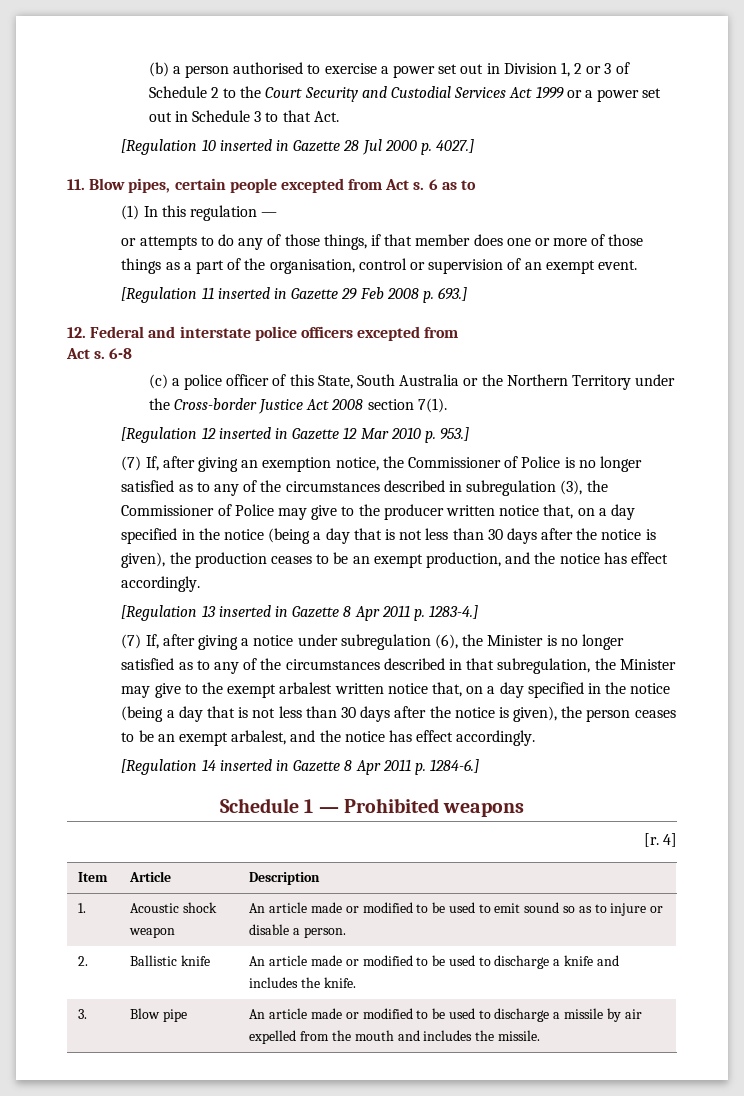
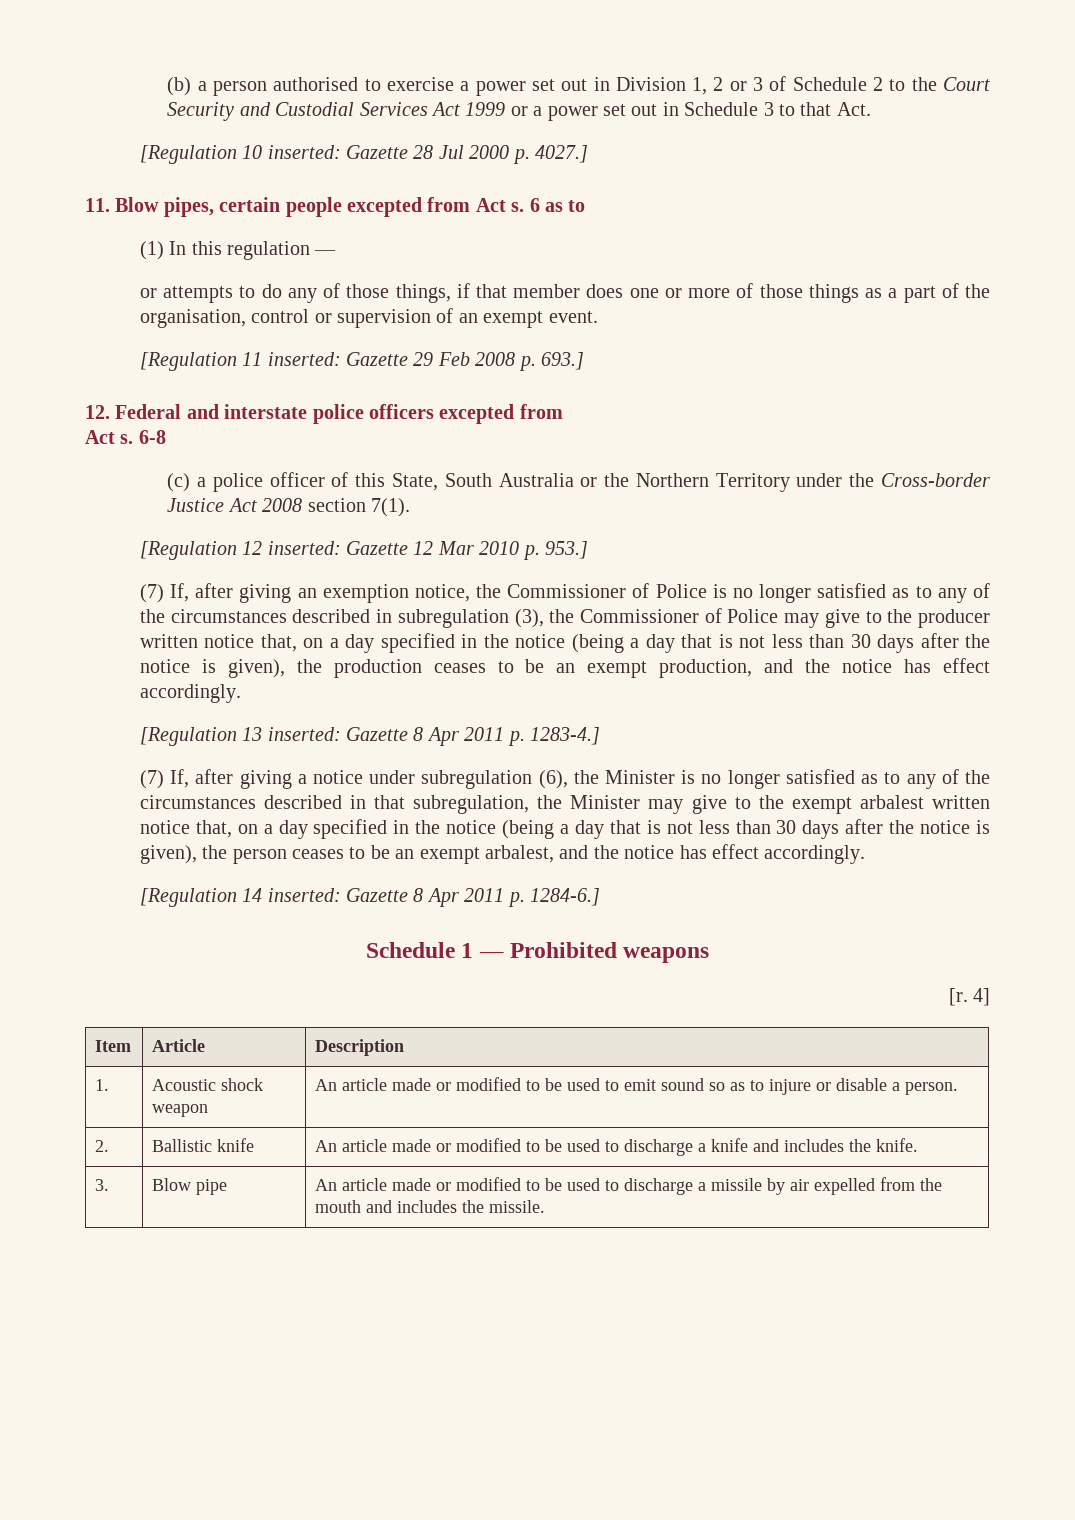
- [Regulation 10 inserted in Gazette 28 Jul 2000 p. 4027.]
+ [Regulation 10 inserted: Gazette 28 Jul 2000 p. 4027.]
- [Regulation 11 inserted in Gazette 29 Feb 2008 p. 693.]
+ [Regulation 11 inserted: Gazette 29 Feb 2008 p. 693.]
- [Regulation 12 inserted in Gazette 12 Mar 2010 p. 953.]
+ [Regulation 12 inserted: Gazette 12 Mar 2010 p. 953.]
- [Regulation 13 inserted in Gazette 8 Apr 2011 p. 1283-4.]
+ [Regulation 13 inserted: Gazette 8 Apr 2011 p. 1283-4.]
- [Regulation 14 inserted in Gazette 8 Apr 2011 p. 1284-6.]
+ [Regulation 14 inserted: Gazette 8 Apr 2011 p. 1284-6.]

